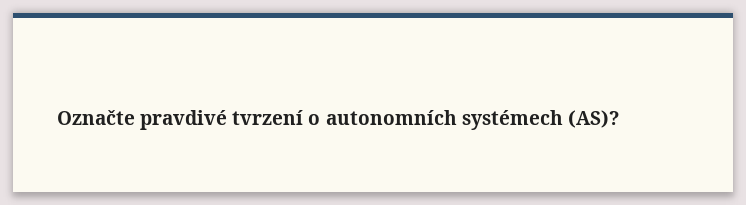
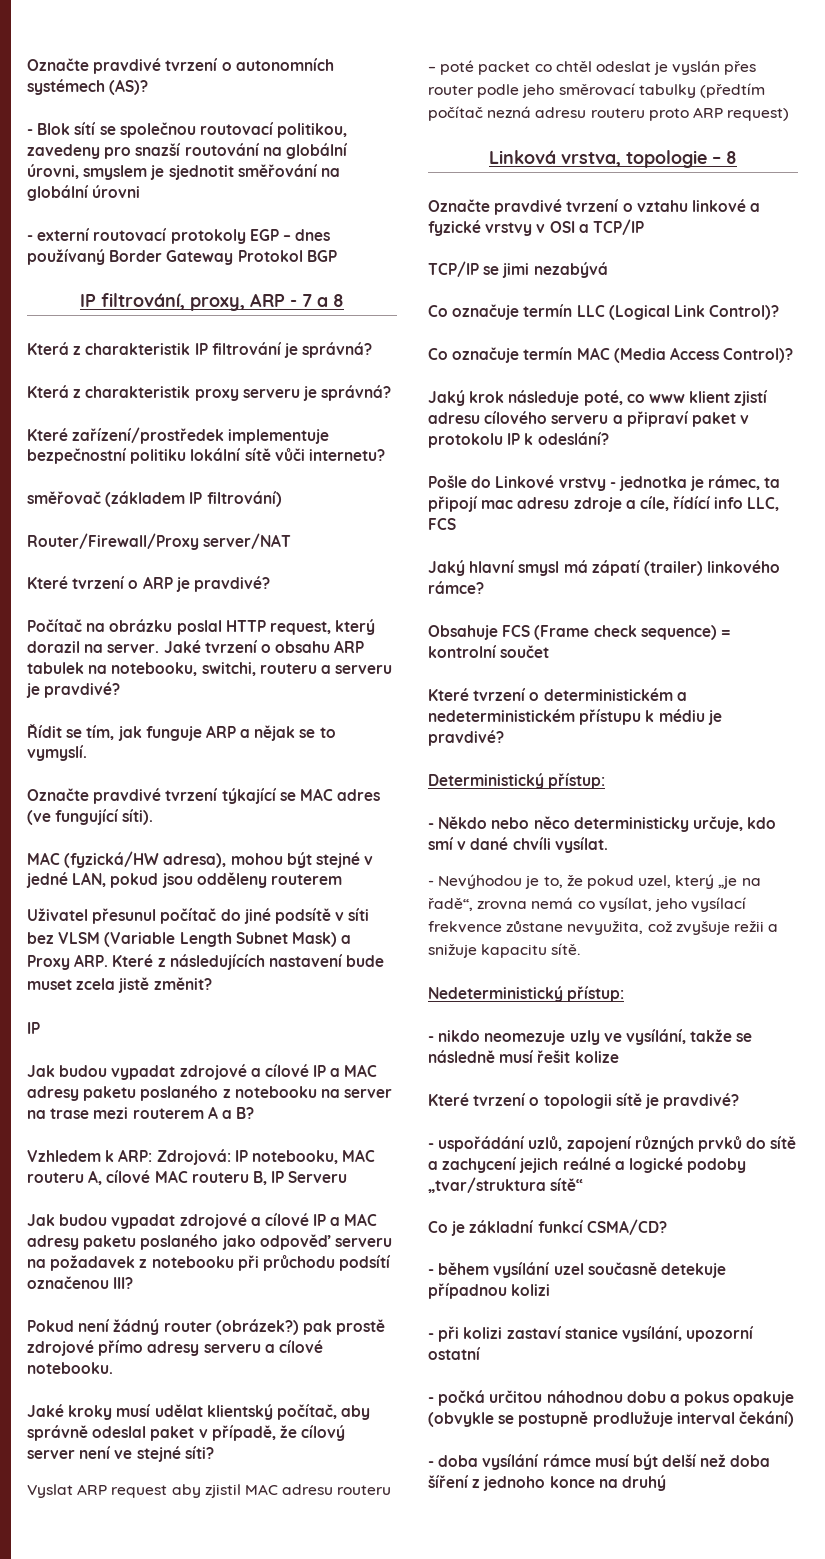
+ - Blok sítí se společnou routovací politikou, zavedeny pro snazší routování na globální úrovni, smyslem je sjednotit směřování na globální úrovni
+ - externí routovací protokoly EGP – dnes používaný Border Gateway Protokol BGP
+ IP filtrování, proxy, ARP - 7 a 8
+ Která z charakteristik IP filtrování je správná?
+ Která z charakteristik proxy serveru je správná?
+ Které zařízení/prostředek implementuje bezpečnostní politiku lokální sítě vůči internetu?
+ směřovač (základem IP filtrování)
+ Router/Firewall/Proxy server/NAT
+ Které tvrzení o ARP je pravdivé?
+ Počítač na obrázku poslal HTTP request, který dorazil na server. Jaké tvrzení o obsahu ARP tabulek na notebooku, switchi, routeru a serveru je pravdivé?
+ Řídit se tím, jak funguje ARP a nějak se to vymyslí.
+ Označte pravdivé tvrzení týkající se MAC adres (ve fungující síti).
+ MAC (fyzická/HW adresa), mohou být stejné v jedné LAN, pokud jsou odděleny routerem
+ Uživatel přesunul počítač do jiné podsítě v síti bez VLSM (Variable Length Subnet Mask) a Proxy ARP. Které z následujících nastavení bude muset zcela jistě změnit?
+ IP
+ Jak budou vypadat zdrojové a cílové IP a MAC adresy paketu poslaného z notebooku na server na trase mezi routerem A a B?
+ Vzhledem k ARP: Zdrojová: IP notebooku, MAC routeru A, cílové MAC routeru B, IP Serveru
+ Jak budou vypadat zdrojové a cílové IP a MAC adresy paketu poslaného jako odpověď serveru na požadavek z notebooku při průchodu podsítí označenou III?
+ Pokud není žádný router (obrázek?) pak prostě zdrojové přímo adresy serveru a cílové notebooku.
+ Jaké kroky musí udělat klientský počítač, aby správně odeslal paket v případě, že cílový server není ve stejné síti?
+ Vyslat ARP request aby zjistil MAC adresu routeru – poté packet co chtěl odeslat je vyslán přes router podle jeho směrovací tabulky (předtím počítač nezná adresu routeru proto ARP request)
+ Linková vrstva, topologie – 8
+ Označte pravdivé tvrzení o vztahu linkové a fyzické vrstvy v OSI a TCP/IP
+ TCP/IP se jimi nezabývá
+ Co označuje termín LLC (Logical Link Control)?
+ Co označuje termín MAC (Media Access Control)?
+ Jaký krok následuje poté, co www klient zjistí adresu cílového serveru a připraví paket v protokolu IP k odeslání?
+ Pošle do Linkové vrstvy - jednotka je rámec, ta připojí mac adresu zdroje a cíle, řídící info LLC, FCS
+ Jaký hlavní smysl má zápatí (trailer) linkového rámce?
+ Obsahuje FCS (Frame check sequence) = kontrolní součet
+ Které tvrzení o deterministickém a nedeterministickém přístupu k médiu je pravdivé?
+ Deterministický přístup:
+ - Někdo nebo něco deterministicky určuje, kdo smí v dané chvíli vysílat.
+ - Nevýhodou je to, že pokud uzel, který „je na řadě“, zrovna nemá co vysílat, jeho vysílací frekvence zůstane nevyužita, což zvyšuje režii a snižuje kapacitu sítě.
+ Nedeterministický přístup:
+ - nikdo neomezuje uzly ve vysílání, takže se následně musí řešit kolize
+ Které tvrzení o topologii sítě je pravdivé?
+ - uspořádání uzlů, zapojení různých prvků do sítě a zachycení jejich reálné a logické podoby „tvar/struktura sítě“
+ Co je základní funkcí CSMA/CD?
+ - během vysílání uzel současně detekuje případnou kolizi
+ - při kolizi zastaví stanice vysílání, upozorní ostatní
+ - počká určitou náhodnou dobu a pokus opakuje (obvykle se postupně prodlužuje interval čekání)
+ - doba vysílání rámce musí být delší než doba šíření z jednoho konce na druhý

